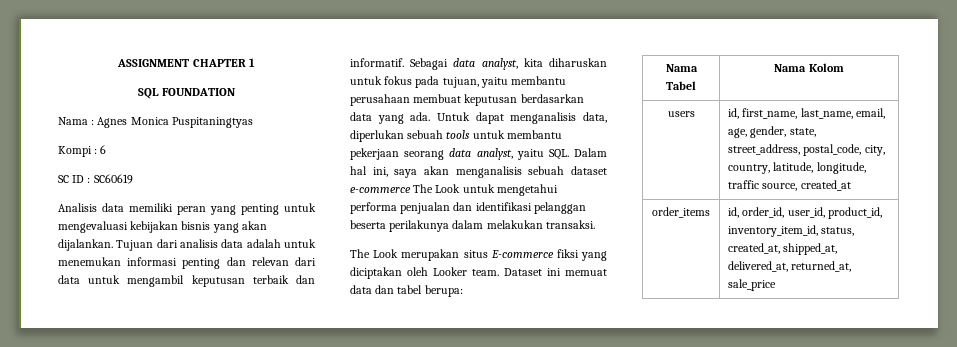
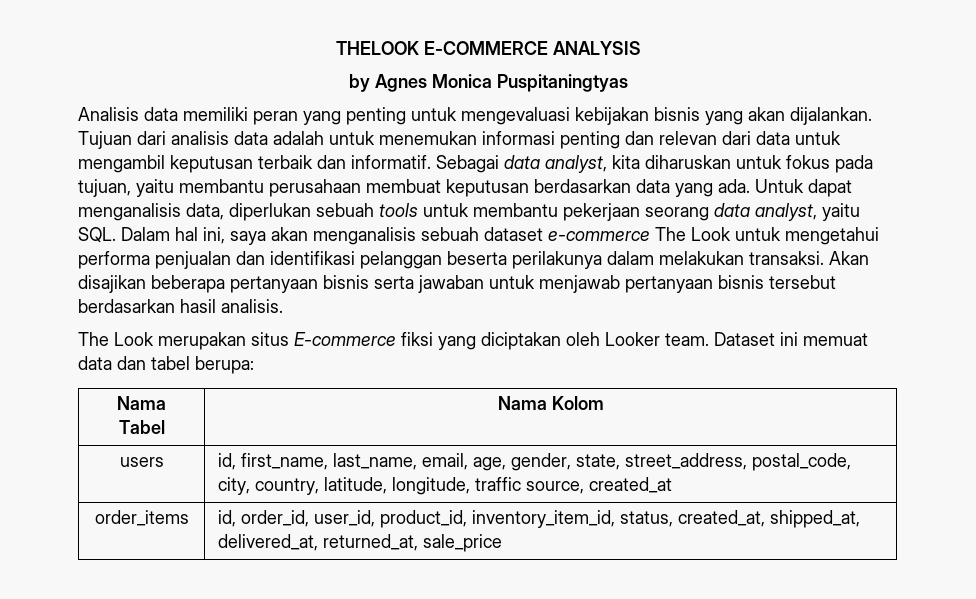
- ASSIGNMENT CHAPTER 1
- SQL FOUNDATION
- Nama : Agnes Monica Puspitaningtyas
- Kompi : 6
- SC ID : SC60619
+ THELOOK E-COMMERCE ANALYSIS
+ by Agnes Monica Puspitaningtyas
+ Akan disajikan beberapa pertanyaan bisnis serta jawaban untuk menjawab pertanyaan bisnis tersebut berdasarkan hasil analisis.

